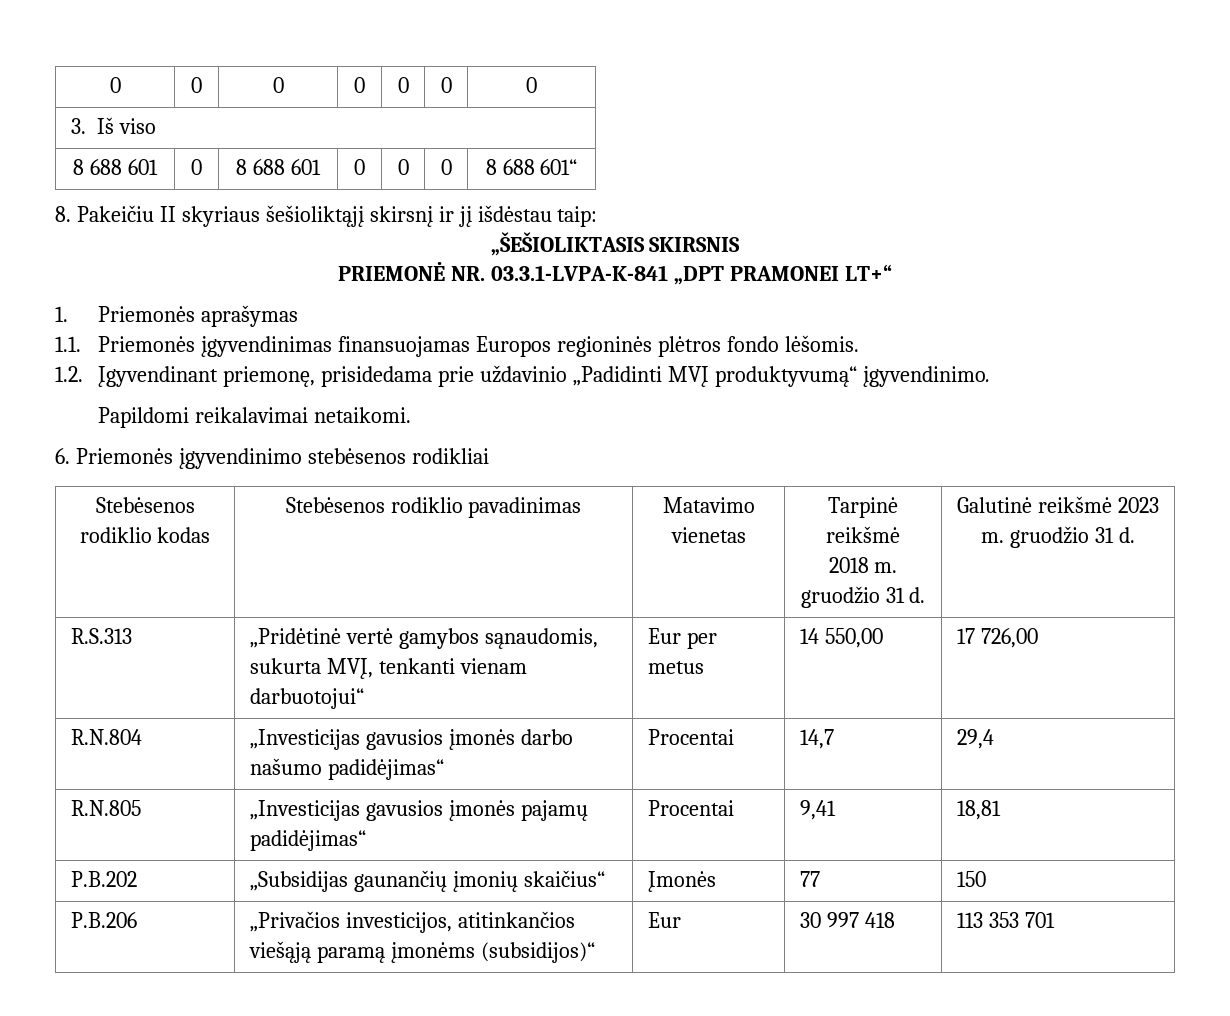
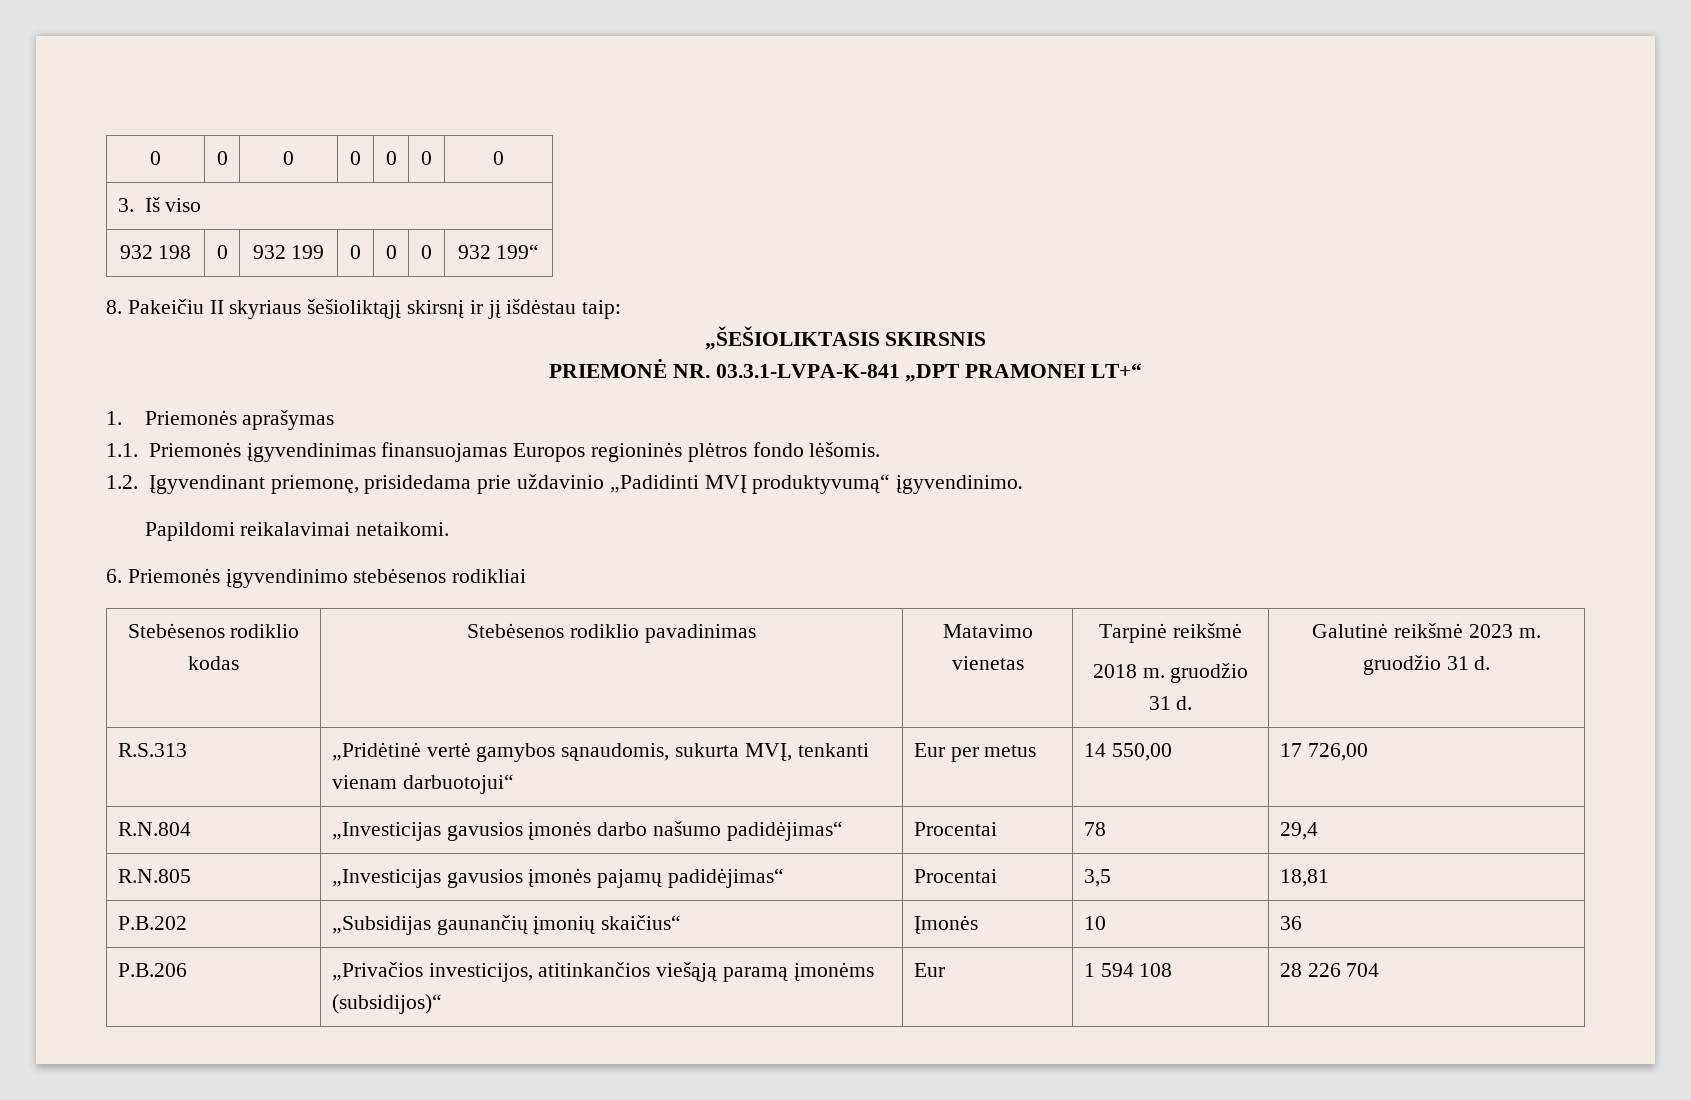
- 8 688 601 | 0 | 8 688 601 | 0 | 0 | 0 | 8 688 601“
+ 932 198 | 0 | 932 199 | 0 | 0 | 0 | 932 199“
- R.N.804 | „Investicijas gavusios įmonės darbo našumo padidėjimas“ | Procentai | 14,7 | 29,4
+ R.N.804 | „Investicijas gavusios įmonės darbo našumo padidėjimas“ | Procentai | 78 | 29,4
- R.N.805 | „Investicijas gavusios įmonės pajamų padidėjimas“ | Procentai | 9,41 | 18,81
+ R.N.805 | „Investicijas gavusios įmonės pajamų padidėjimas“ | Procentai | 3,5 | 18,81
- P.B.202 | „Subsidijas gaunančių įmonių skaičius“ | Įmonės | 77 | 150
+ P.B.202 | „Subsidijas gaunančių įmonių skaičius“ | Įmonės | 10 | 36
- P.B.206 | „Privačios investicijos, atitinkančios viešąją paramą įmonėms (subsidijos)“ | Eur | 30 997 418 | 113 353 701
+ P.B.206 | „Privačios investicijos, atitinkančios viešąją paramą įmonėms (subsidijos)“ | Eur | 1 594 108 | 28 226 704

